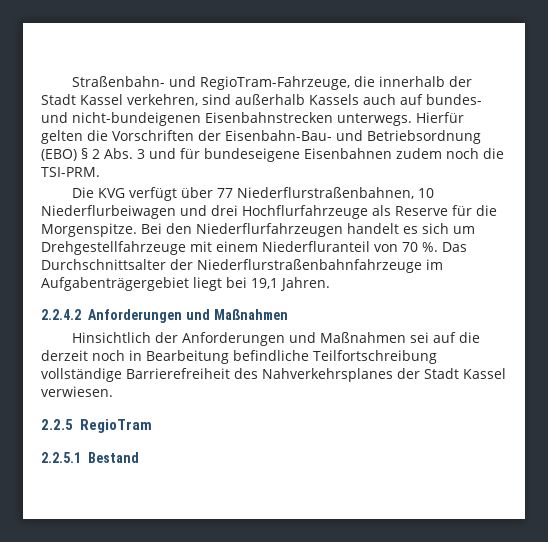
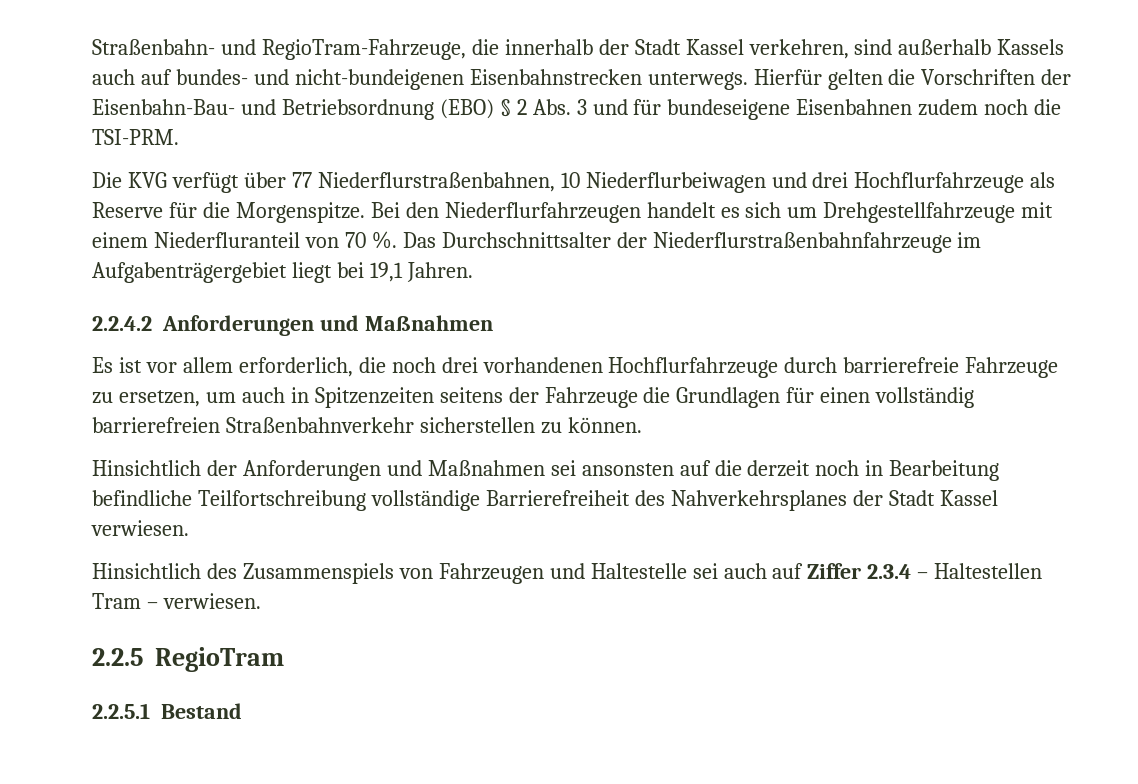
+ Es ist vor allem erforderlich, die noch drei vorhandenen Hochflurfahrzeuge durch barrierefreie Fahrzeuge zu ersetzen, um auch in Spitzenzeiten seitens der Fahrzeuge die Grundlagen für einen vollständig barrierefreien Straßenbahnverkehr sicherstellen zu können.
- Hinsichtlich der Anforderungen und Maßnahmen sei auf die derzeit noch in Bearbeitung befindliche Teilfortschreibung vollständige Barrierefreiheit des Nahverkehrsplanes der Stadt Kassel verwiesen.
+ Hinsichtlich der Anforderungen und Maßnahmen sei ansonsten auf die derzeit noch in Bearbeitung befindliche Teilfortschreibung vollständige Barrierefreiheit des Nahverkehrsplanes der Stadt Kassel verwiesen.
+ Hinsichtlich des Zusammenspiels von Fahrzeugen und Haltestelle sei auch auf Ziffer 2.3.4 – Haltestellen Tram – verwiesen.

